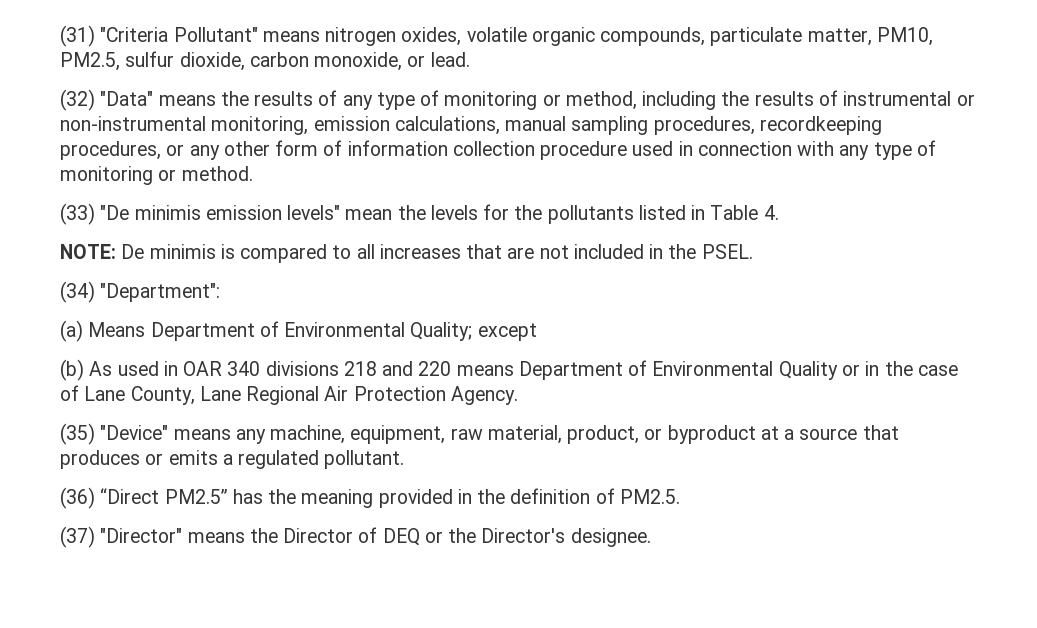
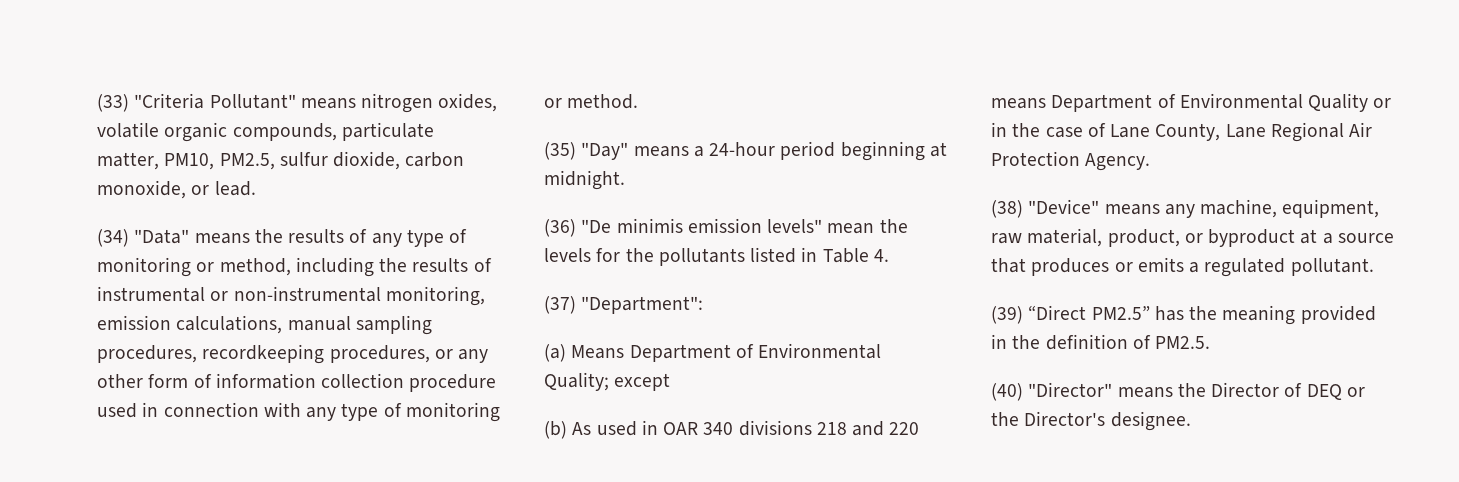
- (31) "Criteria Pollutant" means nitrogen oxides, volatile organic compounds, particulate matter, PM10, PM2.5, sulfur dioxide, carbon monoxide, or lead.
+ (33) "Criteria Pollutant" means nitrogen oxides, volatile organic compounds, particulate matter, PM10, PM2.5, sulfur dioxide, carbon monoxide, or lead.
- (32) "Data" means the results of any type of monitoring or method, including the results of instrumental or non-instrumental monitoring, emission calculations, manual sampling procedures, recordkeeping procedures, or any other form of information collection procedure used in connection with any type of monitoring or method.
+ (34) "Data" means the results of any type of monitoring or method, including the results of instrumental or non-instrumental monitoring, emission calculations, manual sampling procedures, recordkeeping procedures, or any other form of information collection procedure used in connection with any type of monitoring or method.
- (33) "De minimis emission levels" mean the levels for the pollutants listed in Table 4.
+ (35) "Day" means a 24-hour period beginning at midnight.
+ (36) "De minimis emission levels" mean the levels for the pollutants listed in Table 4.
- NOTE: De minimis is compared to all increases that are not included in the PSEL.
- (34) "Department":
+ (37) "Department":
- (35) "Device" means any machine, equipment, raw material, product, or byproduct at a source that produces or emits a regulated pollutant.
+ (38) "Device" means any machine, equipment, raw material, product, or byproduct at a source that produces or emits a regulated pollutant.
- (36) “Direct PM2.5” has the meaning provided in the definition of PM2.5.
+ (39) “Direct PM2.5” has the meaning provided in the definition of PM2.5.
- (37) "Director" means the Director of DEQ or the Director's designee.
+ (40) "Director" means the Director of DEQ or the Director's designee.

